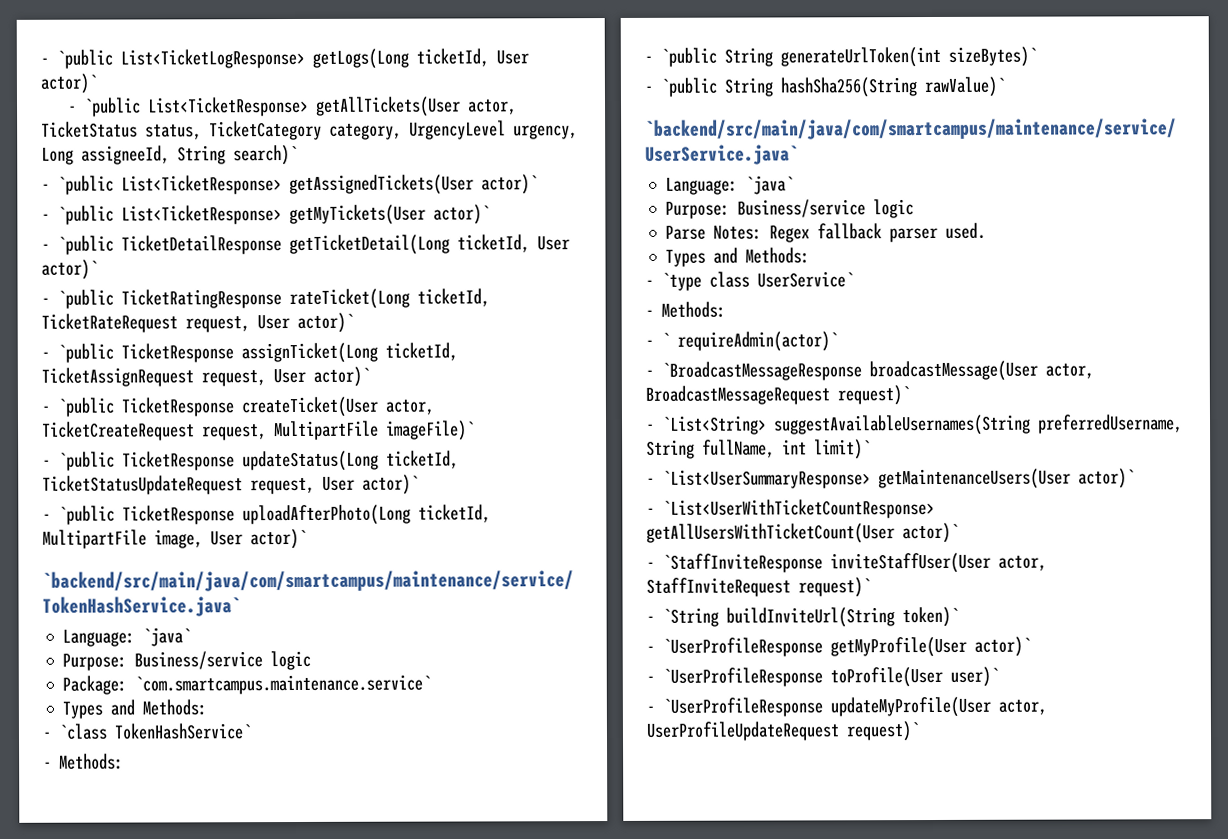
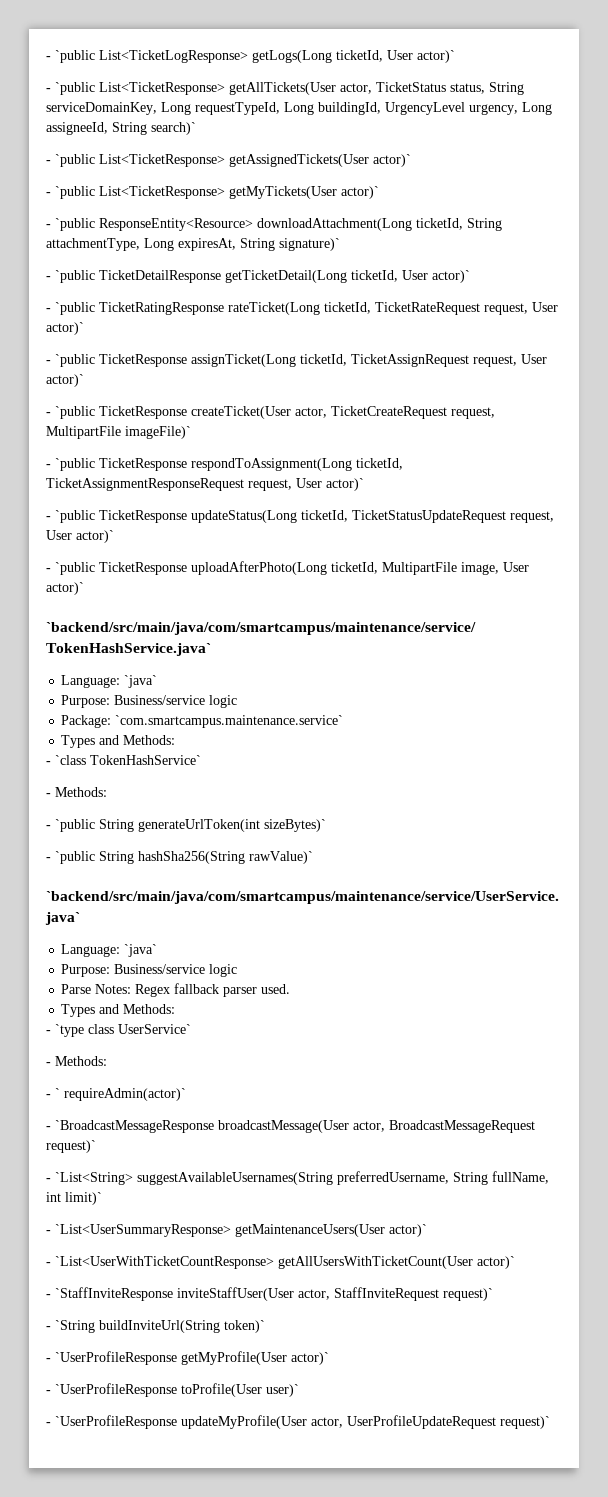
- - `public List<TicketResponse> getAllTickets(User actor, TicketStatus status, TicketCategory category, UrgencyLevel urgency, Long assigneeId, String search)`
+ - `public List<TicketResponse> getAllTickets(User actor, TicketStatus status, String serviceDomainKey, Long requestTypeId, Long buildingId, UrgencyLevel urgency, Long assigneeId, String search)`
+ - `public ResponseEntity<Resource> downloadAttachment(Long ticketId, String attachmentType, Long expiresAt, String signature)`
+ - `public TicketResponse respondToAssignment(Long ticketId, TicketAssignmentResponseRequest request, User actor)`

